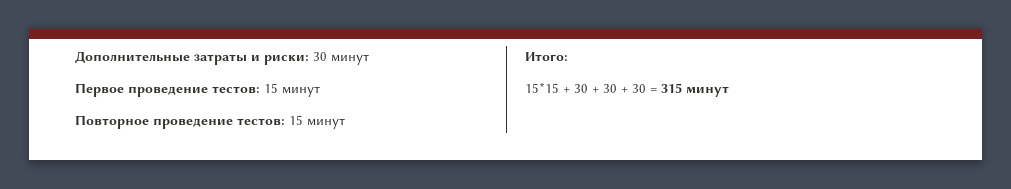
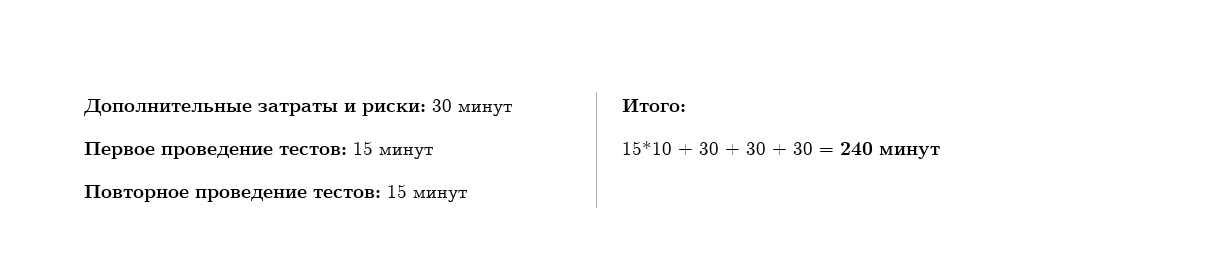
- 15*15 + 30 + 30 + 30 = 315 минут
+ 15*10 + 30 + 30 + 30 = 240 минут

